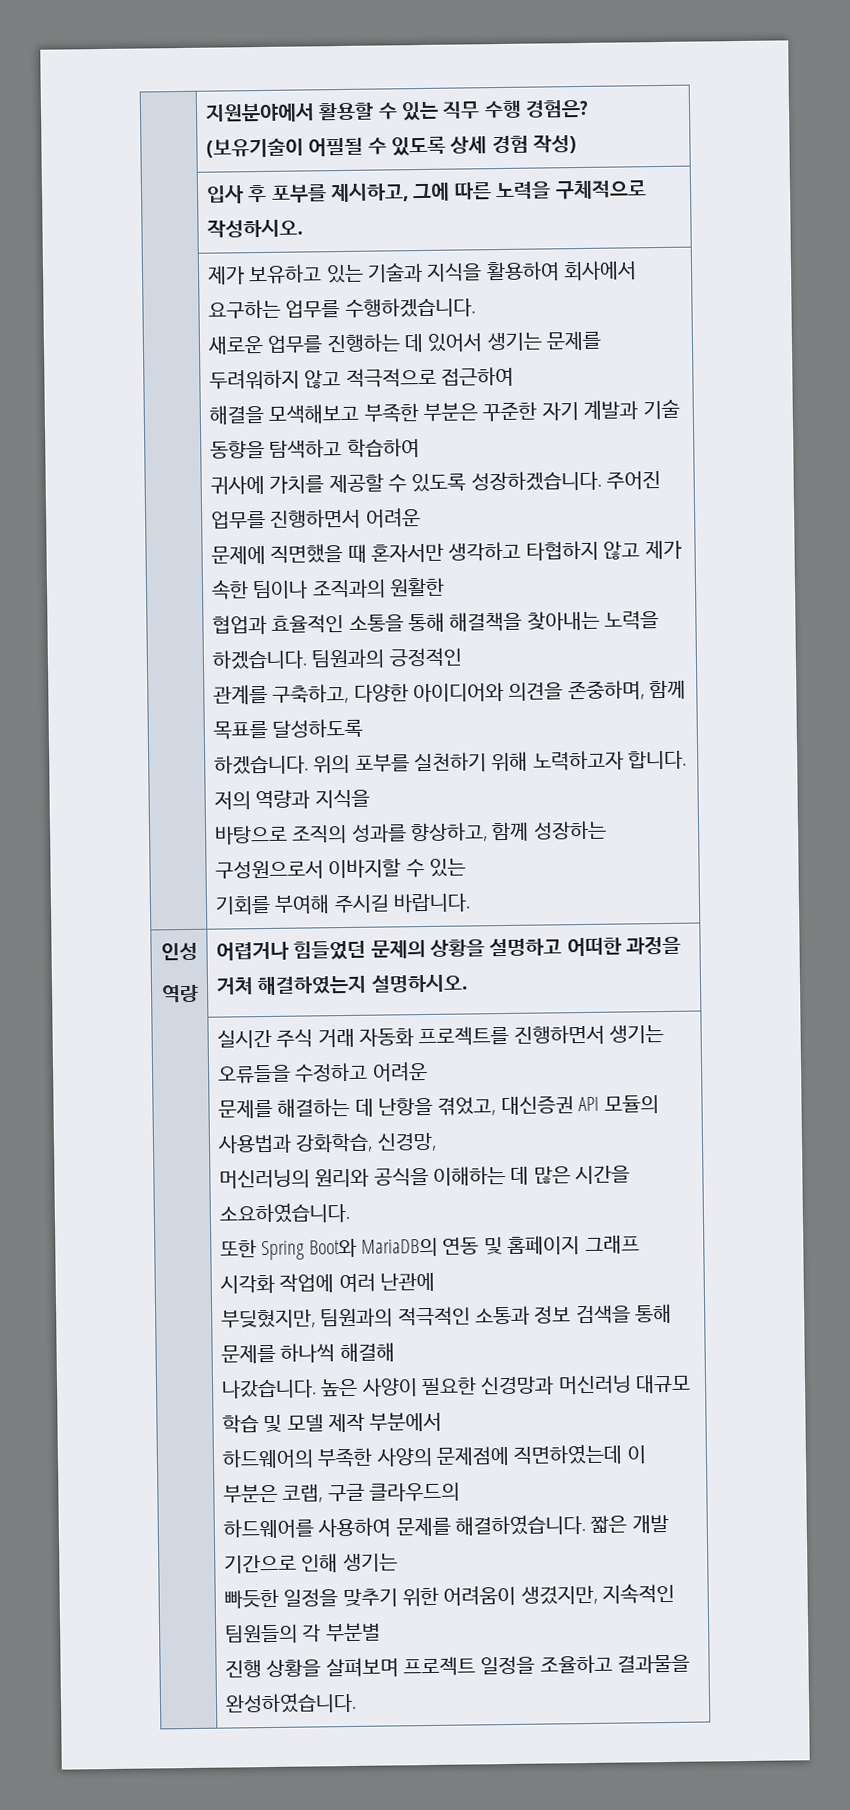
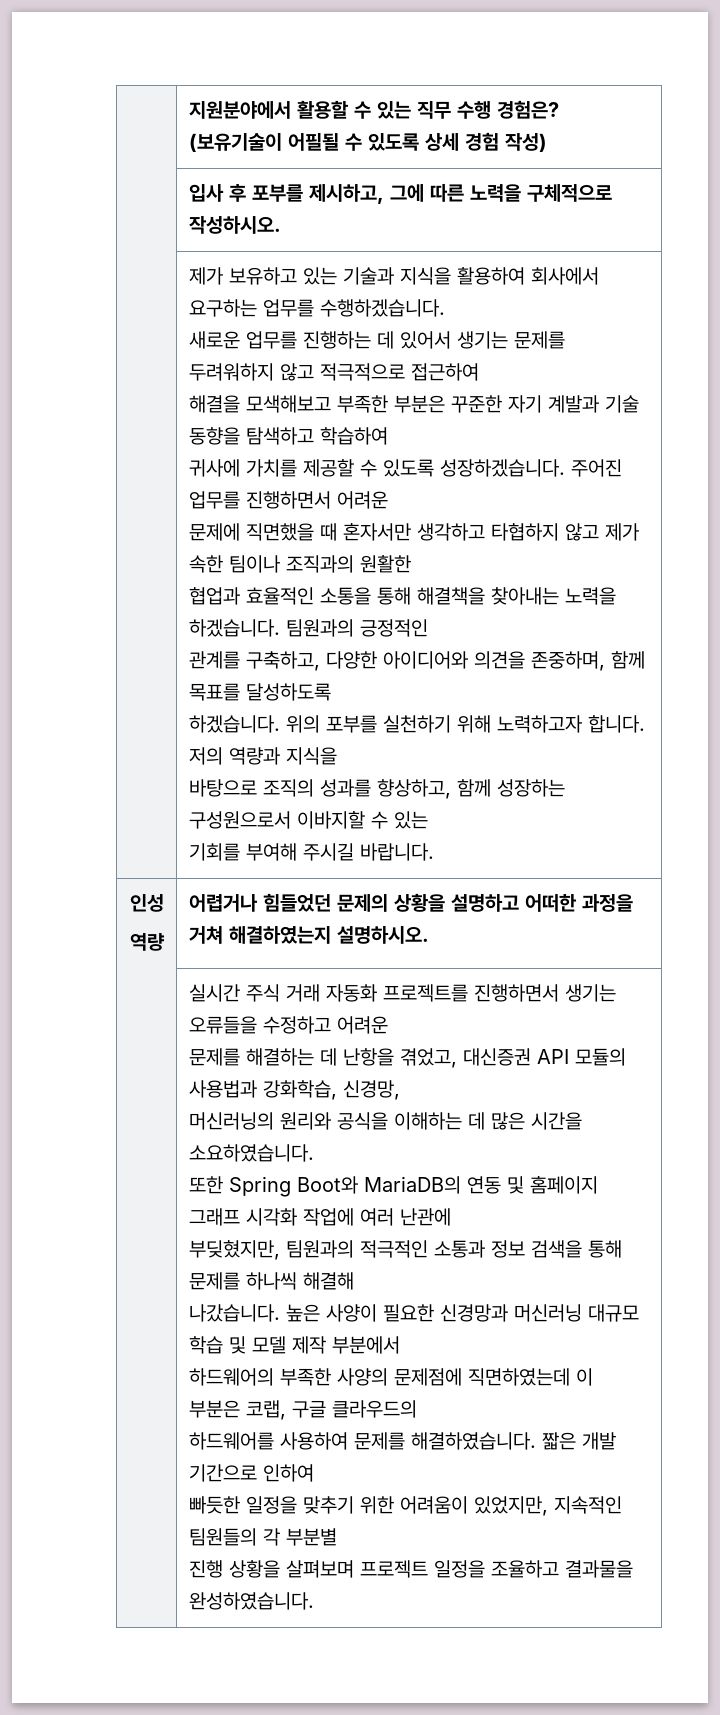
- 짧은 개발 기간으로 인해 생기는
+ 짧은 개발 기간으로 인하여
- 빠듯한 일정을 맞추기 위한 어려움이 생겼지만, 지속적인 팀원들의 각 부분별
+ 빠듯한 일정을 맞추기 위한 어려움이 있었지만, 지속적인 팀원들의 각 부분별

